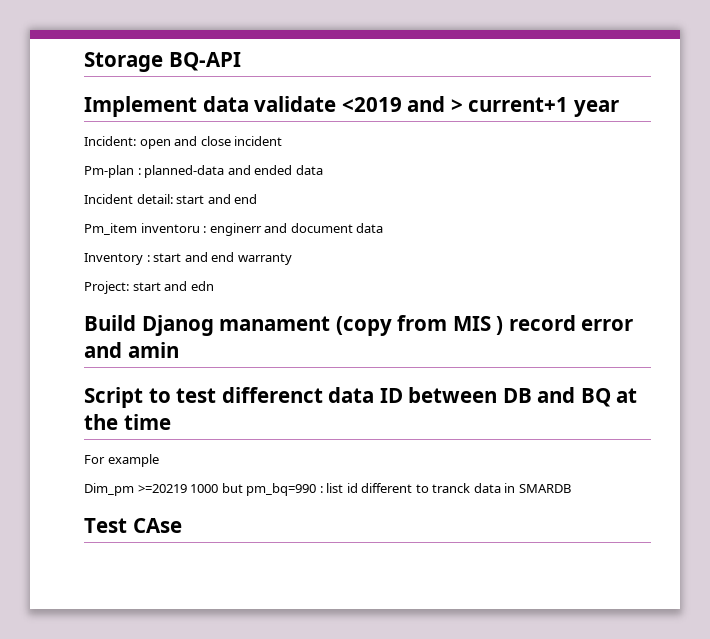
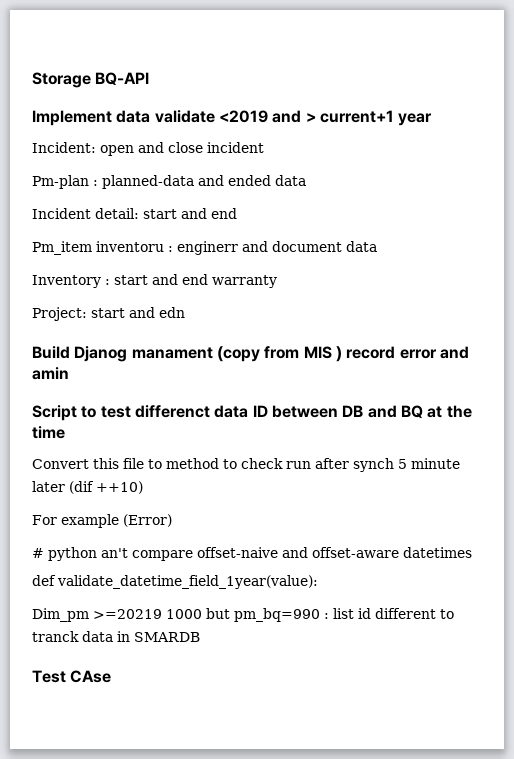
- For example
+ Convert this file to method to check run after synch 5 minute later (dif ++10)
+ For example (Error)
+ # python an't compare offset-naive and offset-aware datetimes
+ def validate_datetime_field_1year(value):

